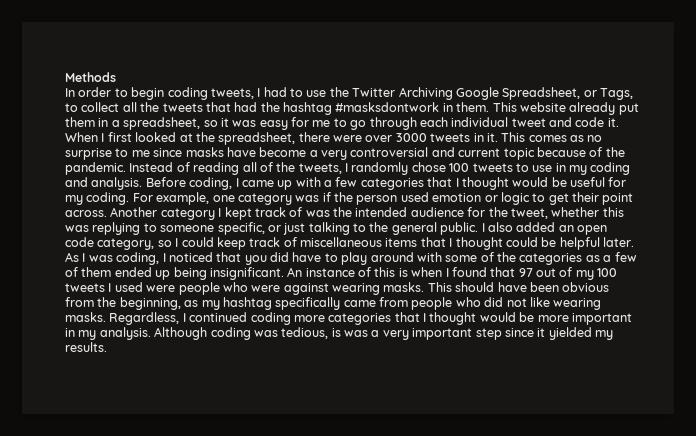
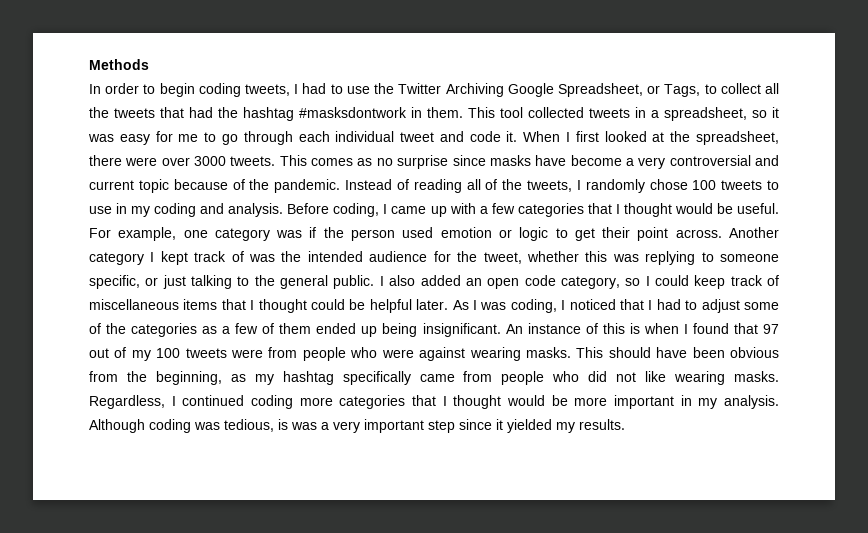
- This website already put them in a spreadsheet, so it was easy for me to go through each individual tweet and code it.
+ This tool collected tweets in a spreadsheet, so it was easy for me to go through each individual tweet and code it.
- When I first looked at the spreadsheet, there were over 3000 tweets in it.
+ When I first looked at the spreadsheet, there were over 3000 tweets.
- This comes as no surprise to me since masks have become a very controversial and current topic because of the pandemic.
+ This comes as no surprise since masks have become a very controversial and current topic because of the pandemic.
- Before coding, I came up with a few categories that I thought would be useful for my coding.
+ Before coding, I came up with a few categories that I thought would be useful.
- As I was coding, I noticed that you did have to play around with some of the categories as a few of them ended up being insignificant.
+ As I was coding, I noticed that I had to adjust some of the categories as a few of them ended up being insignificant.
- An instance of this is when I found that 97 out of my 100 tweets I used were people who were against wearing masks.
+ An instance of this is when I found that 97 out of my 100 tweets were from people who were against wearing masks.

